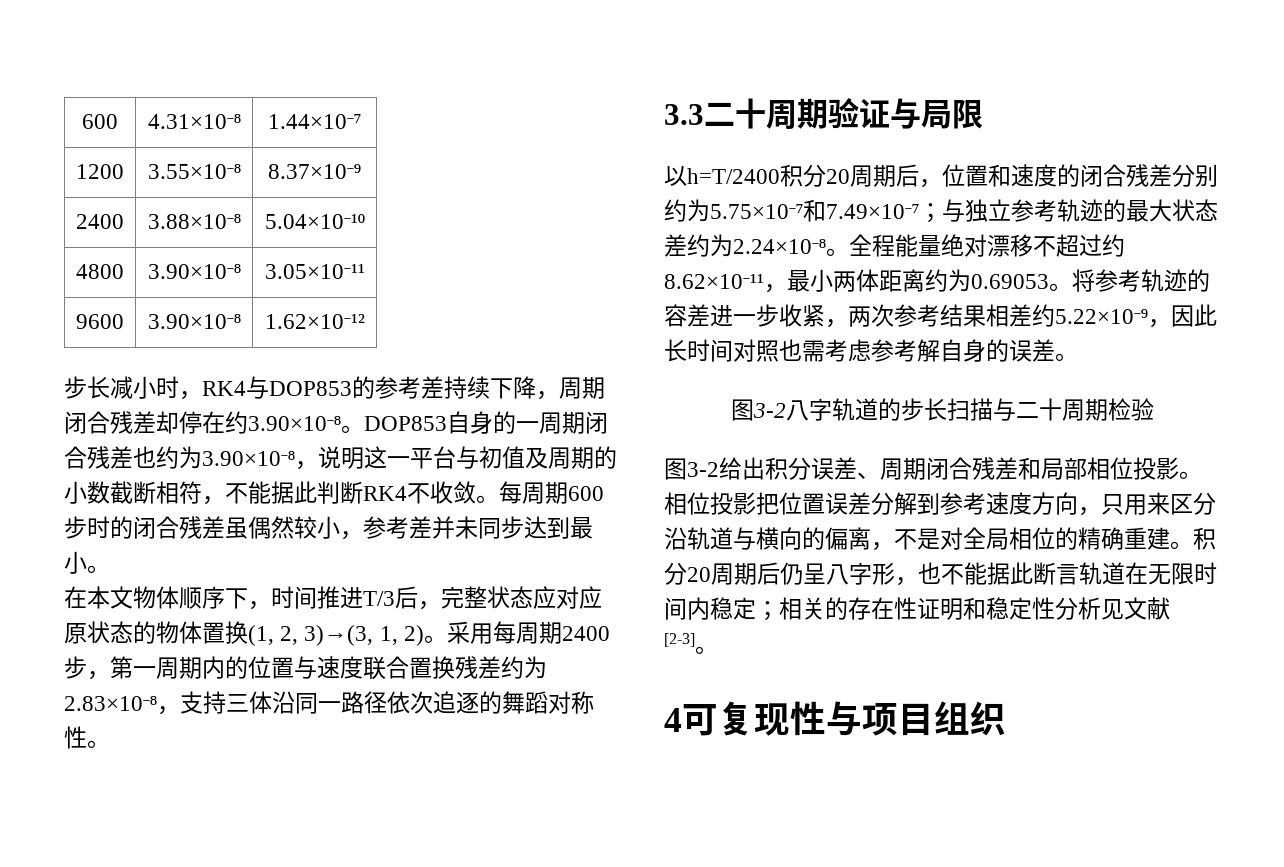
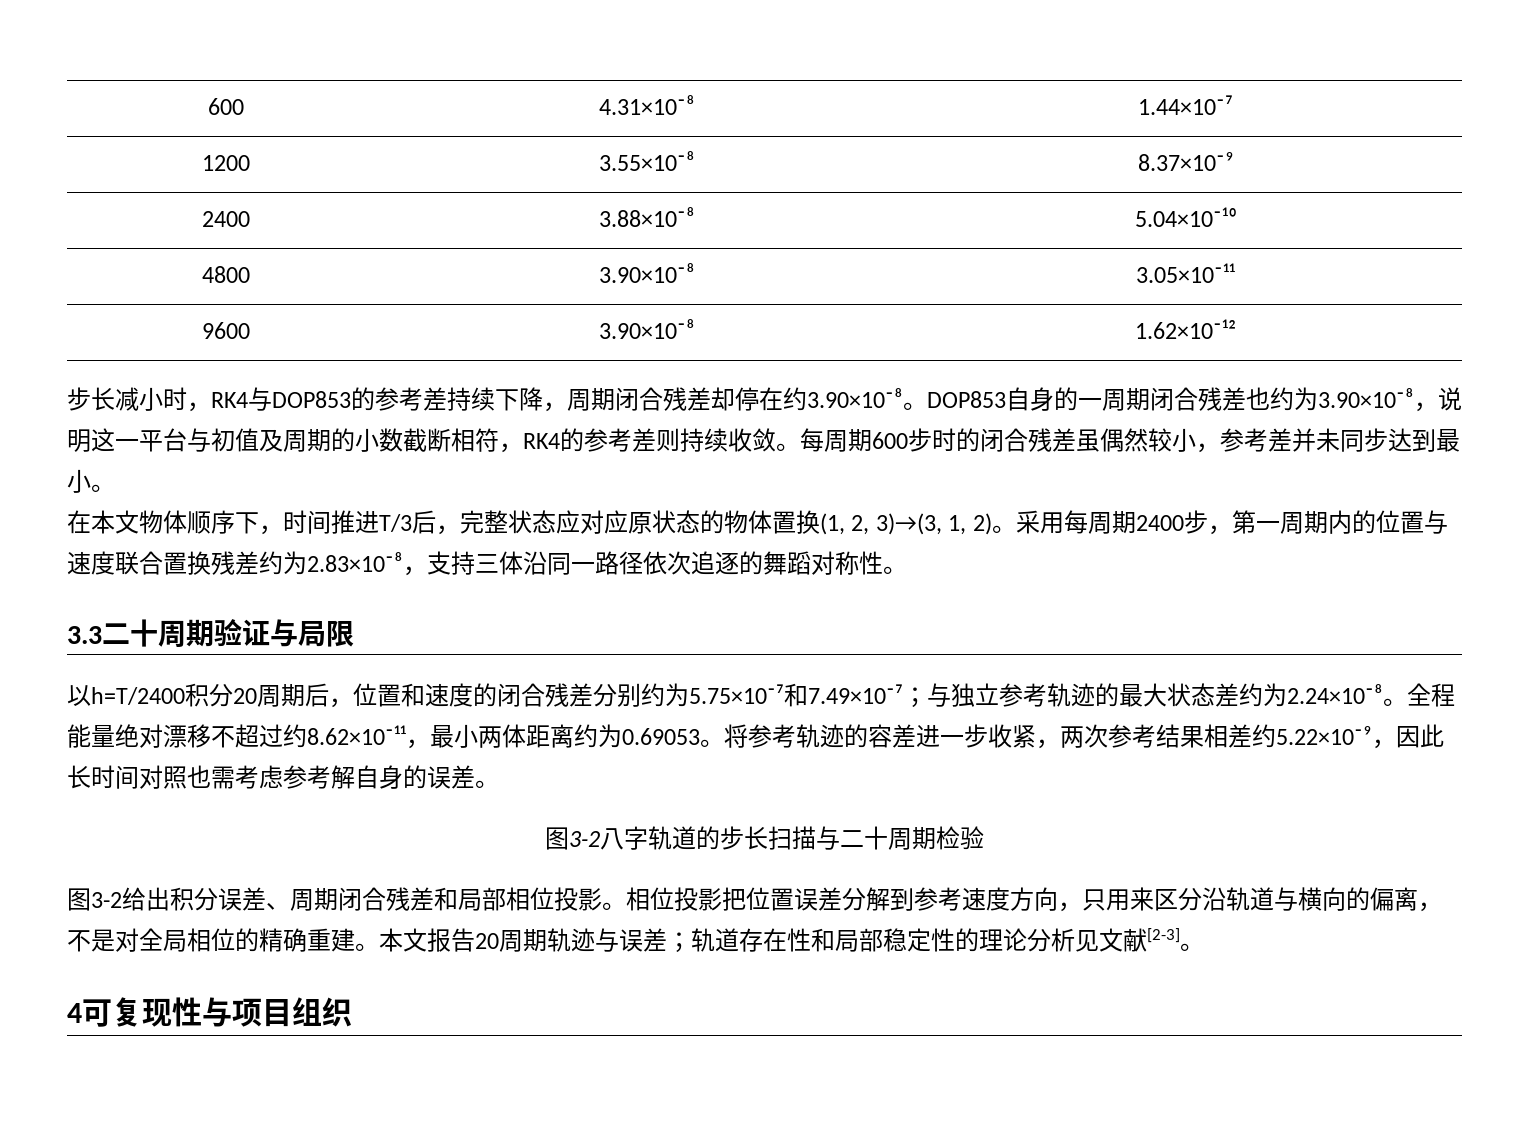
- DOP853自身的一周期闭合残差也约为3.90×10⁻⁸，说明这一平台与初值及周期的小数截断相符，不能据此判断RK4不收敛。
+ DOP853自身的一周期闭合残差也约为3.90×10⁻⁸，说明这一平台与初值及周期的小数截断相符，RK4的参考差则持续收敛。
- 积分20周期后仍呈八字形，也不能据此断言轨道在无限时间内稳定；相关的存在性证明和稳定性分析见文献[2-3]。
+ 本文报告20周期轨迹与误差；轨道存在性和局部稳定性的理论分析见文献[2-3]。

